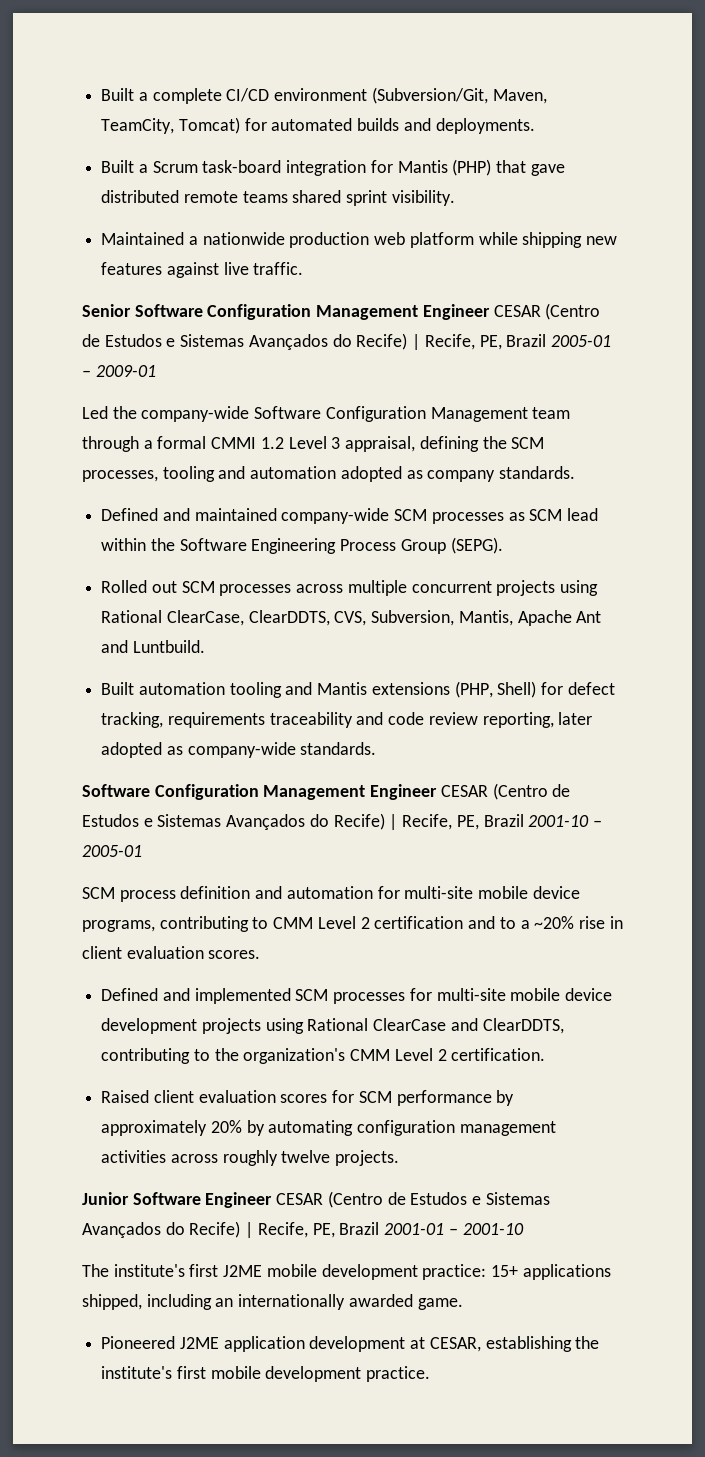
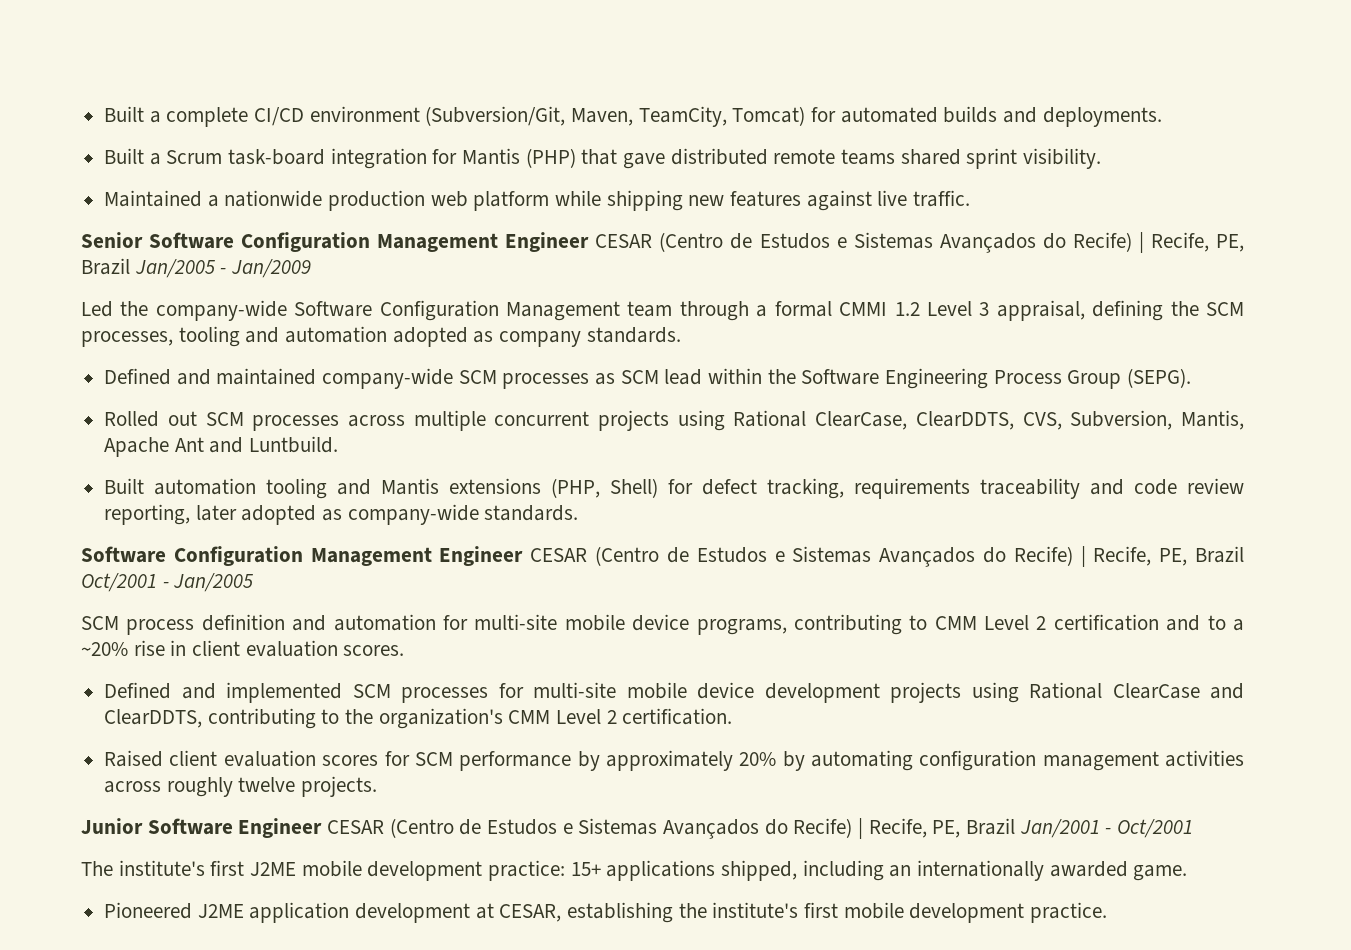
- Senior Software Configuration Management Engineer CESAR (Centro de Estudos e Sistemas Avançados do Recife) | Recife, PE, Brazil 2005-01 – 2009-01
+ Senior Software Configuration Management Engineer CESAR (Centro de Estudos e Sistemas Avançados do Recife) | Recife, PE, Brazil Jan/2005 - Jan/2009
- Software Configuration Management Engineer CESAR (Centro de Estudos e Sistemas Avançados do Recife) | Recife, PE, Brazil 2001-10 – 2005-01
+ Software Configuration Management Engineer CESAR (Centro de Estudos e Sistemas Avançados do Recife) | Recife, PE, Brazil Oct/2001 - Jan/2005
- Junior Software Engineer CESAR (Centro de Estudos e Sistemas Avançados do Recife) | Recife, PE, Brazil 2001-01 – 2001-10
+ Junior Software Engineer CESAR (Centro de Estudos e Sistemas Avançados do Recife) | Recife, PE, Brazil Jan/2001 - Oct/2001

